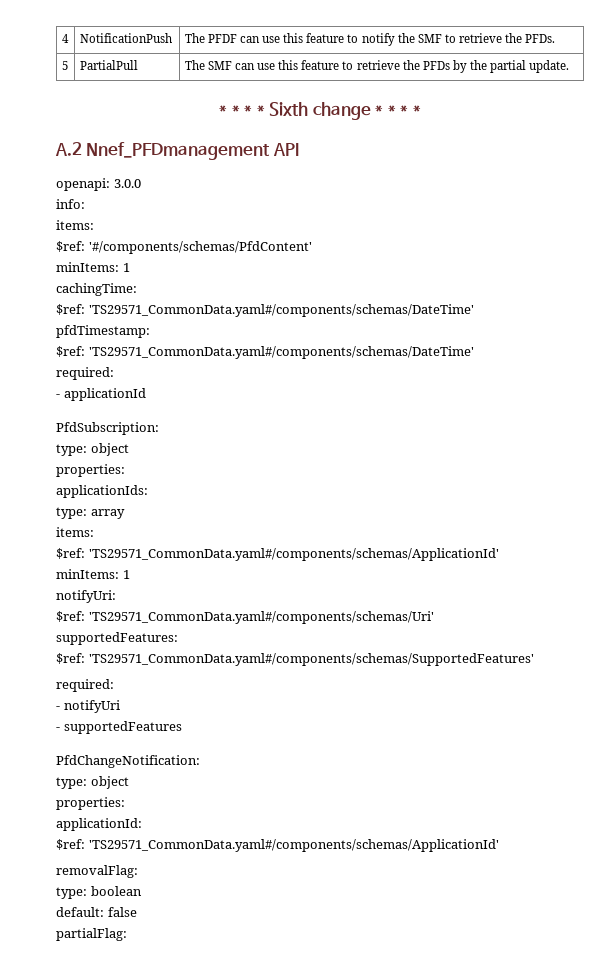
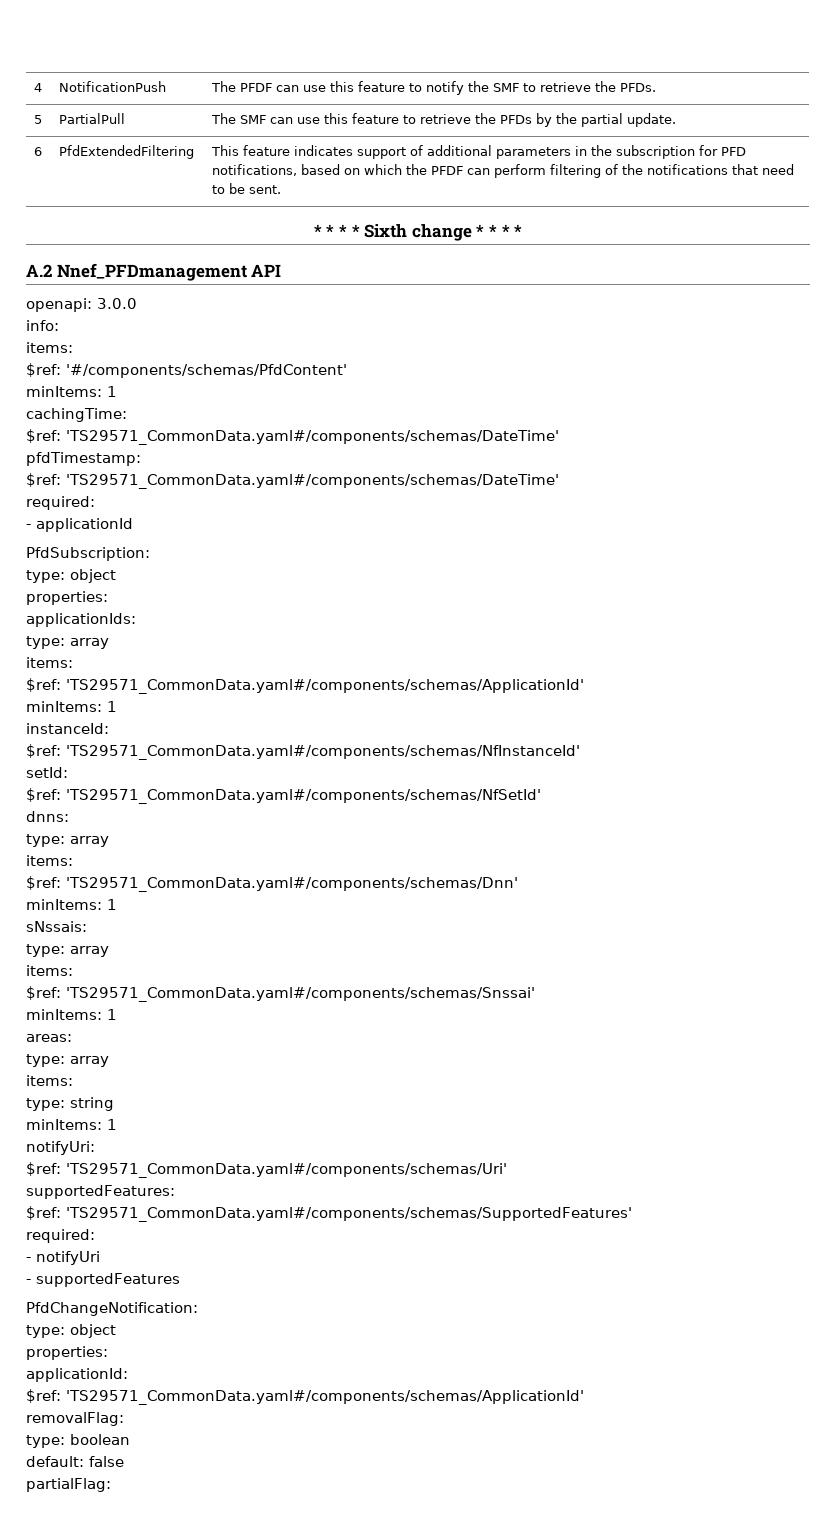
+ 6 | PfdExtendedFiltering | This feature indicates support of additional parameters in the subscription for PFD notifications, based on which the PFDF can perform filtering of the notifications that need to be sent.
+ instanceId:
+ $ref: 'TS29571_CommonData.yaml#/components/schemas/NfInstanceId'
+ setId:
+ $ref: 'TS29571_CommonData.yaml#/components/schemas/NfSetId'
+ dnns:
+ type: array
+ items:
+ $ref: 'TS29571_CommonData.yaml#/components/schemas/Dnn'
+ minItems: 1
+ sNssais:
+ type: array
+ items:
+ $ref: 'TS29571_CommonData.yaml#/components/schemas/Snssai'
+ minItems: 1
+ areas:
+ type: array
+ items:
+ type: string
+ minItems: 1

